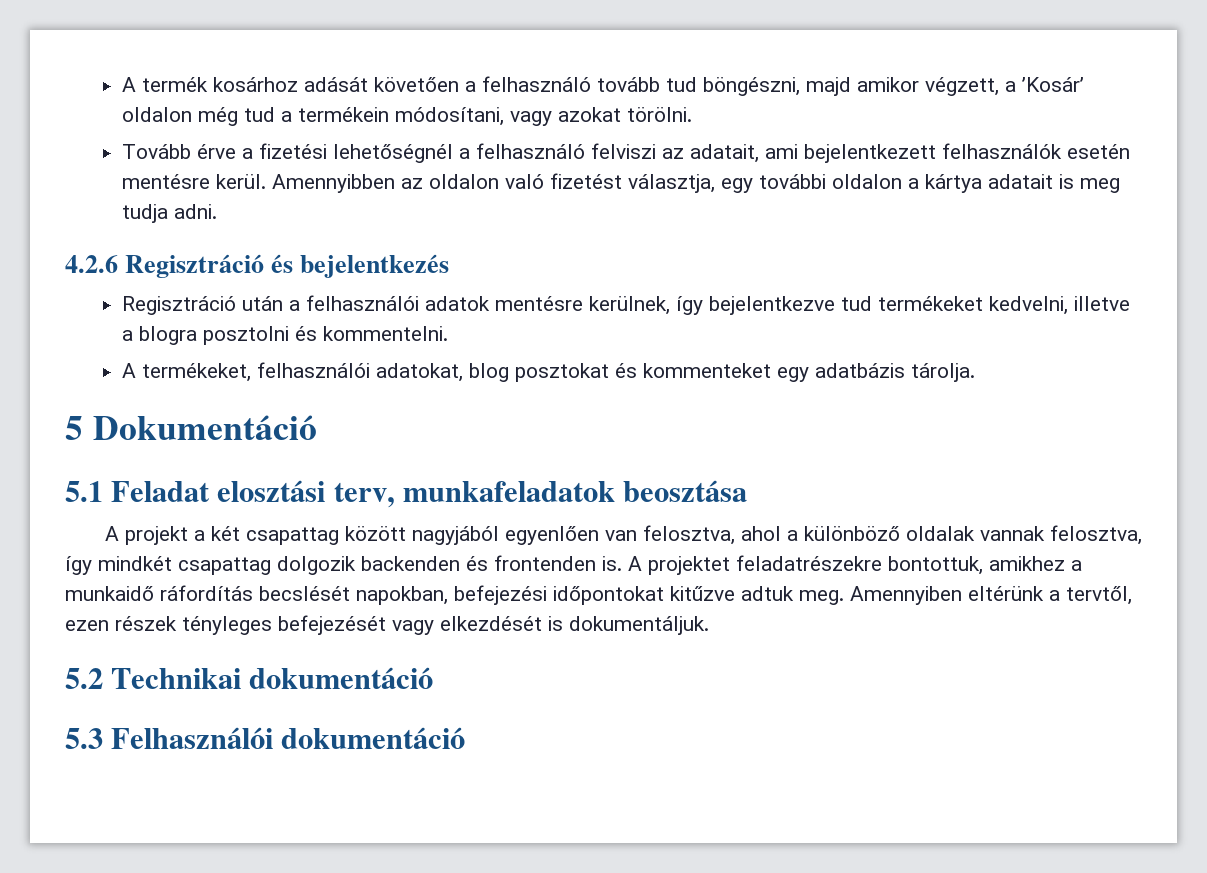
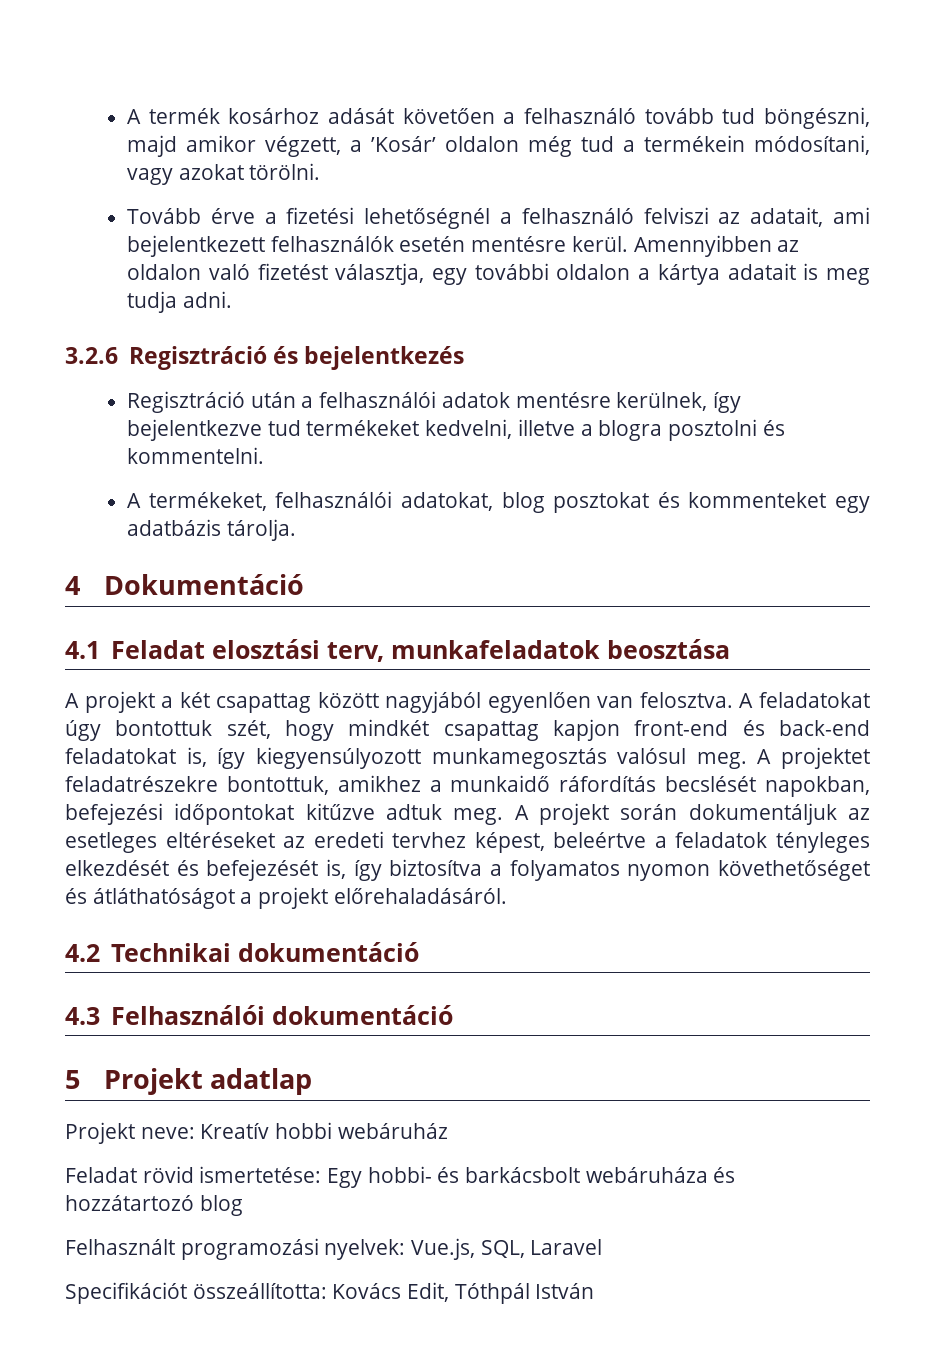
- 4.2.6 Regisztráció és bejelentkezés
+ 3.2.6 Regisztráció és bejelentkezés
- 5 Dokumentáció
+ 4 Dokumentáció
- 5.1 Feladat elosztási terv, munkafeladatok beosztása
+ 4.1 Feladat elosztási terv, munkafeladatok beosztása
- A projekt a két csapattag között nagyjából egyenlően van felosztva, ahol a különböző oldalak vannak felosztva, így mindkét csapattag dolgozik backenden és frontenden is.
+ A projekt a két csapattag között nagyjából egyenlően van felosztva. A feladatokat úgy bontottuk szét, hogy mindkét csapattag kapjon front-end és back-end feladatokat is, így kiegyensúlyozott munkamegosztás valósul meg.
- Amennyiben eltérünk a tervtől, ezen részek tényleges befejezését vagy elkezdését is dokumentáljuk.
- 5.2 Technikai dokumentáció
+ A projekt során dokumentáljuk az esetleges eltéréseket az eredeti tervhez képest, beleértve a feladatok tényleges elkezdését és befejezését is, így biztosítva a folyamatos nyomon követhetőséget és átláthatóságot a projekt előrehaladásáról.
+ 4.2 Technikai dokumentáció
- 5.3 Felhasználói dokumentáció
+ 4.3 Felhasználói dokumentáció
+ 5 Projekt adatlap
+ Projekt neve: Kreatív hobbi webáruház
+ Feladat rövid ismertetése: Egy hobbi- és barkácsbolt webáruháza és hozzátartozó blog
+ Felhasznált programozási nyelvek: Vue.js, SQL, Laravel
+ Specifikációt összeállította: Kovács Edit, Tóthpál István

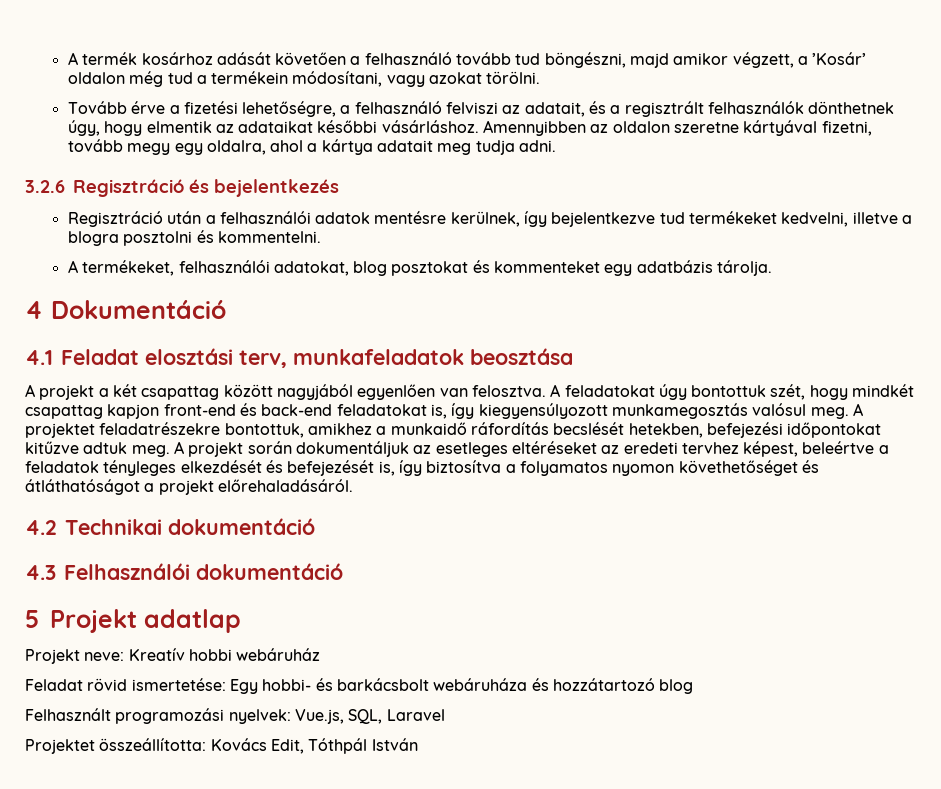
- Tovább érve a fizetési lehetőségnél a felhasználó felviszi az adatait, ami bejelentkezett felhasználók esetén mentésre kerül. Amennyibben az oldalon való fizetést választja, egy további oldalon a kártya adatait is meg tudja adni.
+ Tovább érve a fizetési lehetőségre, a felhasználó felviszi az adatait, és a regisztrált felhasználók dönthetnek úgy, hogy elmentik az adataikat későbbi vásárláshoz. Amennyibben az oldalon szeretne kártyával fizetni, tovább megy egy oldalra, ahol a kártya adatait meg tudja adni.
- A projektet feladatrészekre bontottuk, amikhez a munkaidő ráfordítás becslését napokban, befejezési időpontokat kitűzve adtuk meg.
+ A projektet feladatrészekre bontottuk, amikhez a munkaidő ráfordítás becslését hetekben, befejezési időpontokat kitűzve adtuk meg.
- Specifikációt összeállította: Kovács Edit, Tóthpál István
+ Projektet összeállította: Kovács Edit, Tóthpál István

